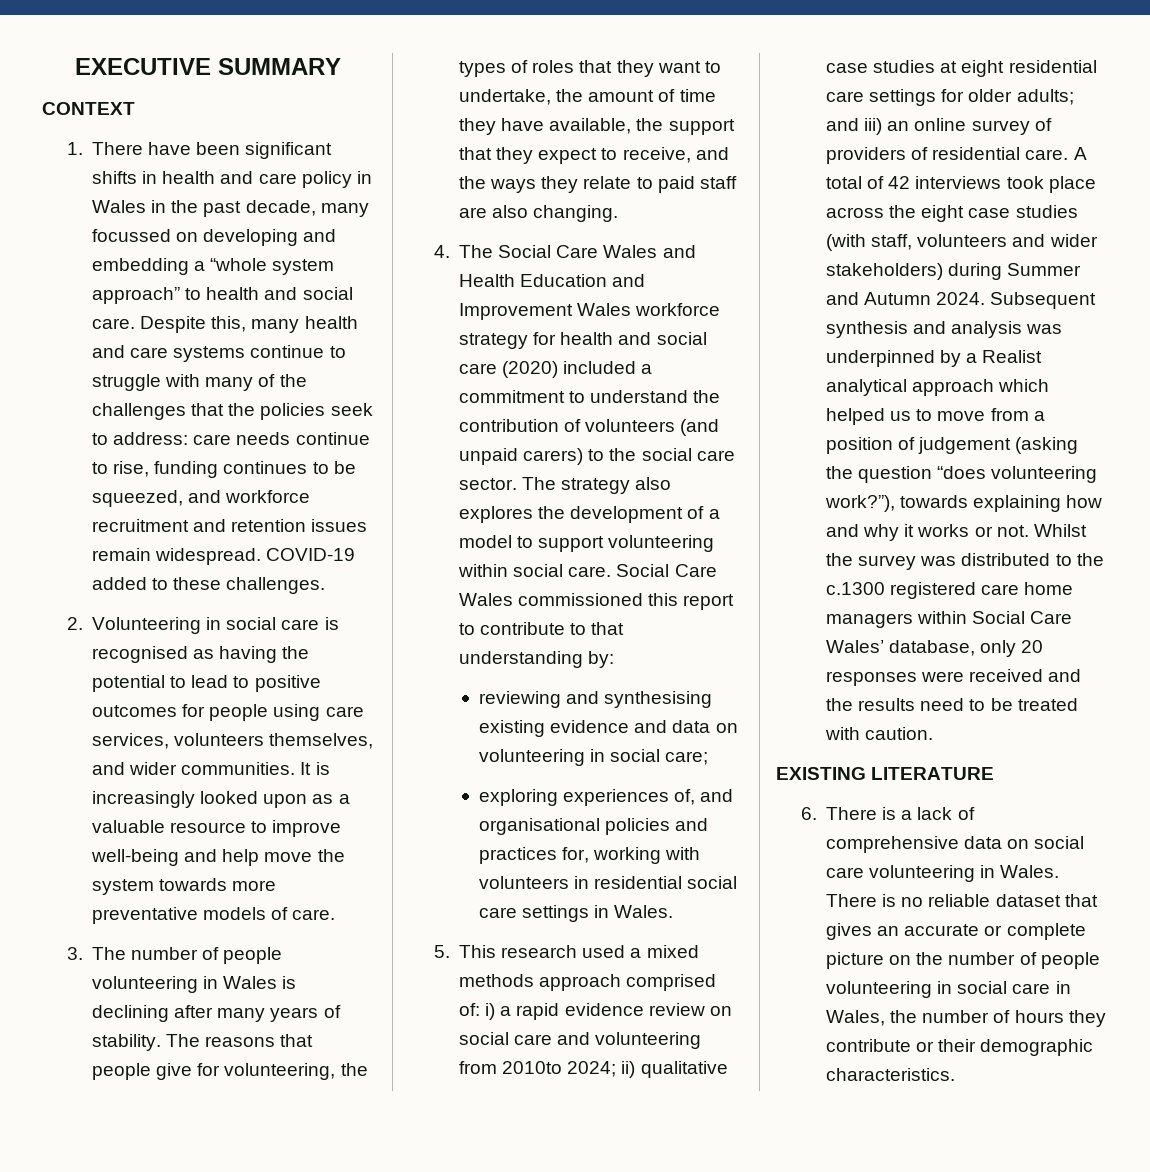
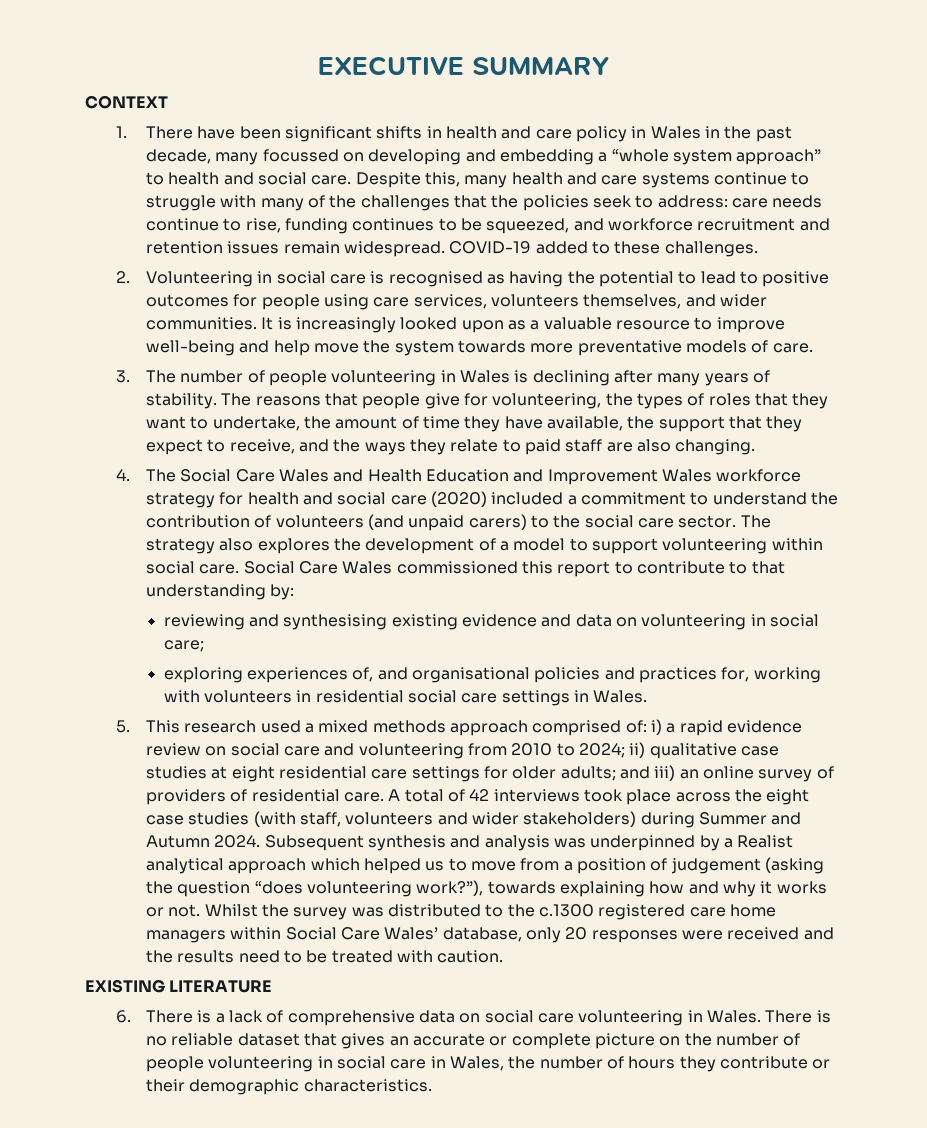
- 5. This research used a mixed methods approach comprised of: i) a rapid evidence review on social care and volunteering from 2010to 2024; ii) qualitative case studies at eight residential care settings for older adults; and iii) an online survey of providers of residential care.
+ 5. This research used a mixed methods approach comprised of: i) a rapid evidence review on social care and volunteering from 2010 to 2024; ii) qualitative case studies at eight residential care settings for older adults; and iii) an online survey of providers of residential care.

